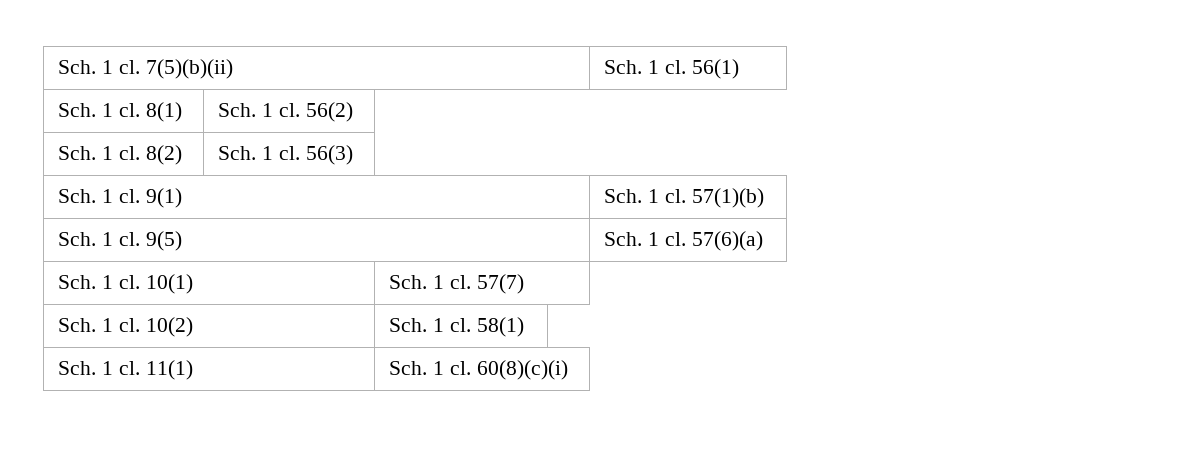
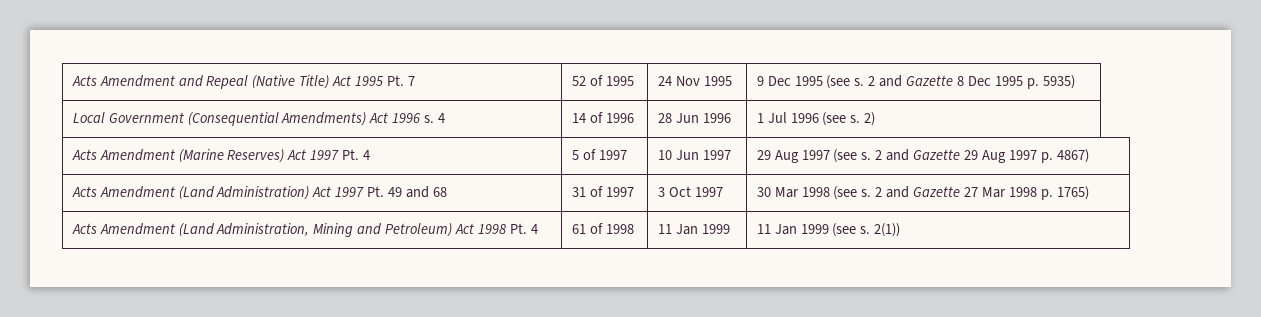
- Sch. 1 cl. 7(5)(b)(ii) | Sch. 1 cl. 56(1)
- Sch. 1 cl. 8(1) | Sch. 1 cl. 56(2)
- Sch. 1 cl. 8(2) | Sch. 1 cl. 56(3)
- Sch. 1 cl. 9(1) | Sch. 1 cl. 57(1)(b)
- Sch. 1 cl. 9(5) | Sch. 1 cl. 57(6)(a)
- Sch. 1 cl. 10(1) | Sch. 1 cl. 57(7)
- Sch. 1 cl. 10(2) | Sch. 1 cl. 58(1)
- Sch. 1 cl. 11(1) | Sch. 1 cl. 60(8)(c)(i)
+ Acts Amendment and Repeal (Native Title) Act 1995 Pt. 7 | 52 of 1995 | 24 Nov 1995 | 9 Dec 1995 (see s. 2 and Gazette 8 Dec 1995 p. 5935)
+ Local Government (Consequential Amendments) Act 1996 s. 4 | 14 of 1996 | 28 Jun 1996 | 1 Jul 1996 (see s. 2)
+ Acts Amendment (Marine Reserves) Act 1997 Pt. 4 | 5 of 1997 | 10 Jun 1997 | 29 Aug 1997 (see s. 2 and Gazette 29 Aug 1997 p. 4867)
+ Acts Amendment (Land Administration) Act 1997 Pt. 49 and 68 | 31 of 1997 | 3 Oct 1997 | 30 Mar 1998 (see s. 2 and Gazette 27 Mar 1998 p. 1765)
+ Acts Amendment (Land Administration, Mining and Petroleum) Act 1998 Pt. 4 | 61 of 1998 | 11 Jan 1999 | 11 Jan 1999 (see s. 2(1))

